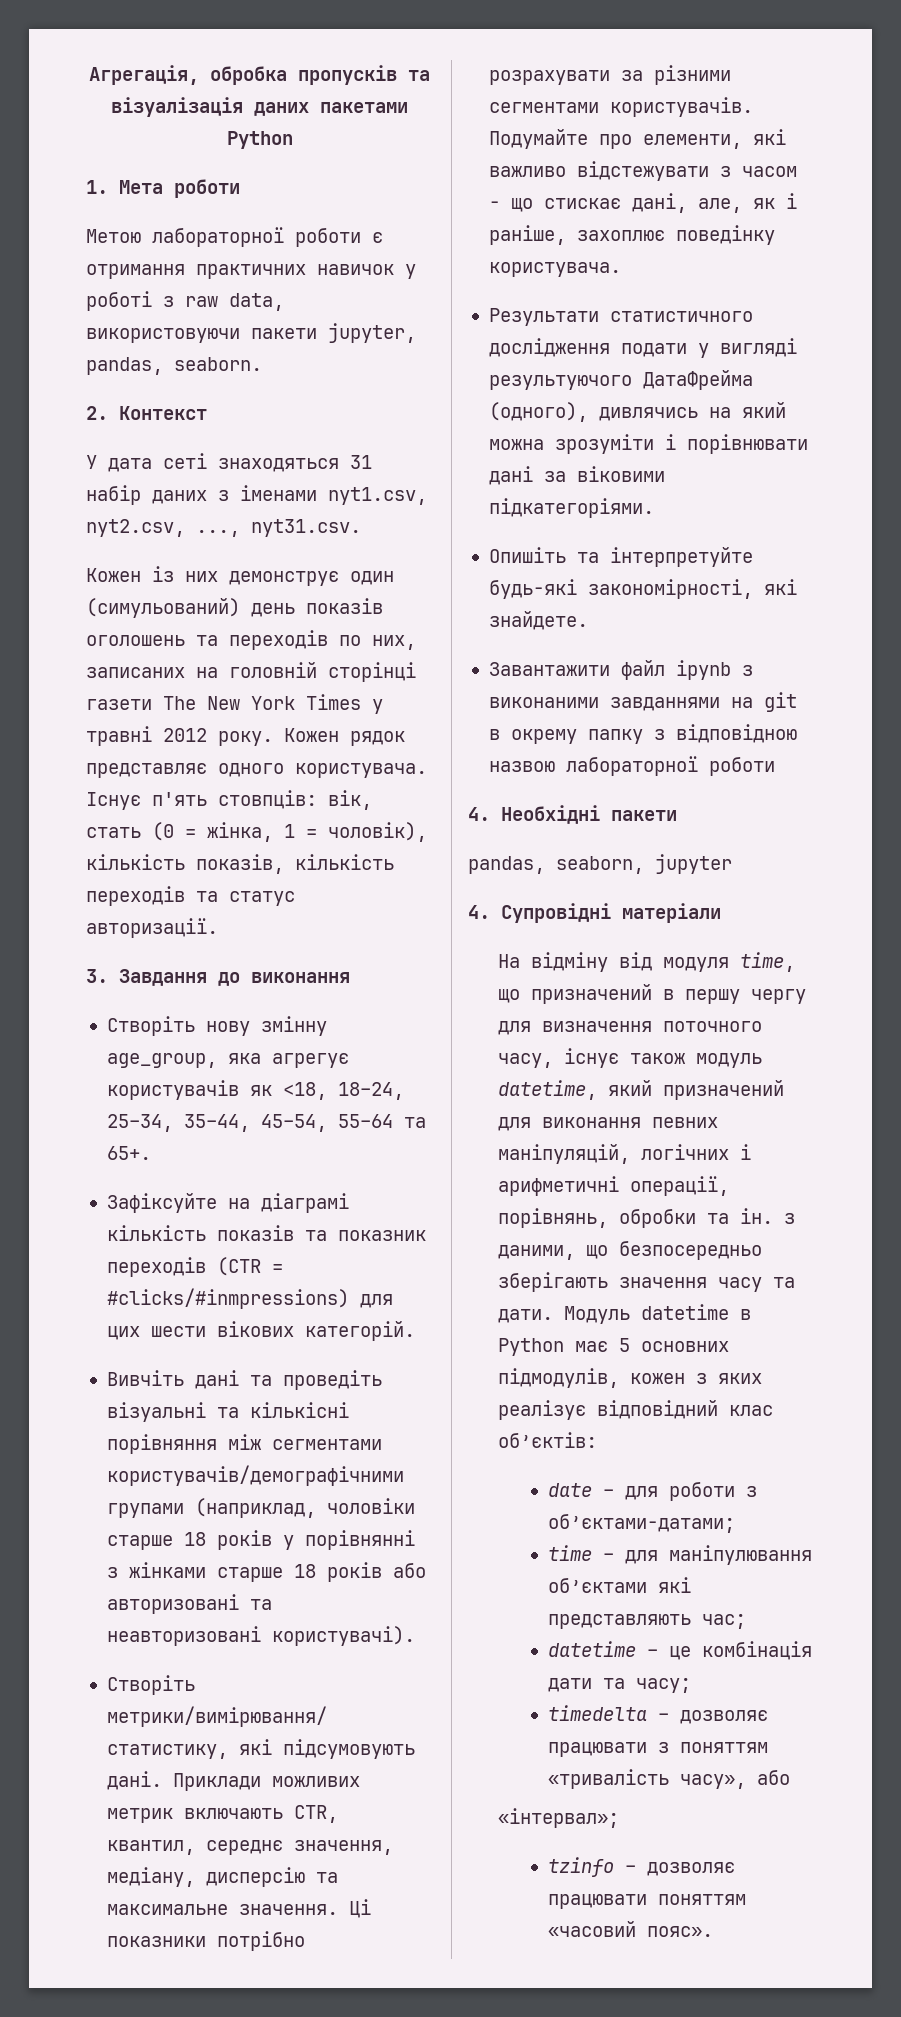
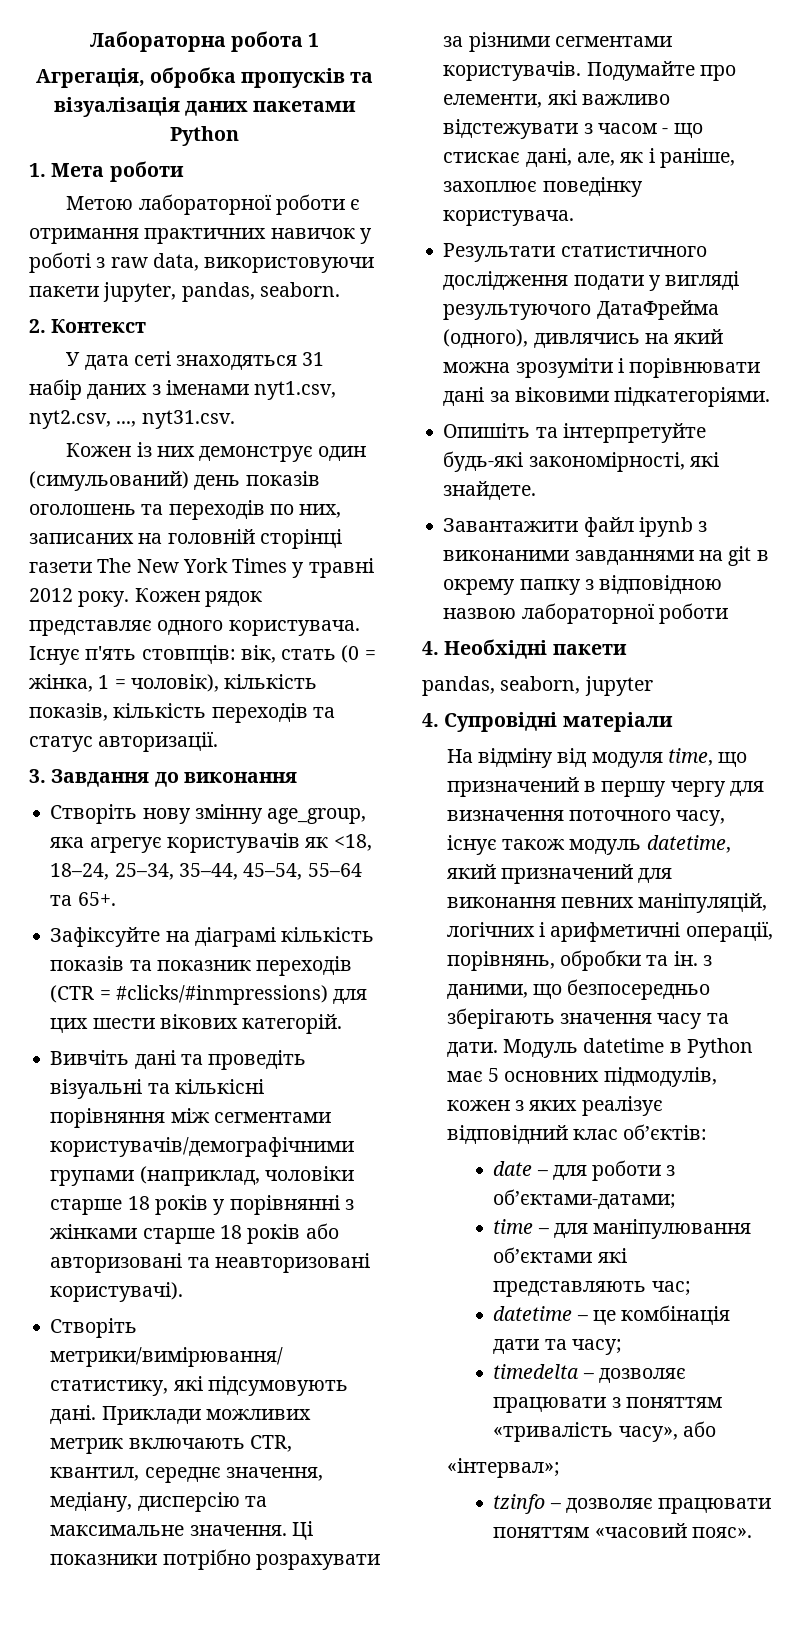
+ Лабораторна робота 1

